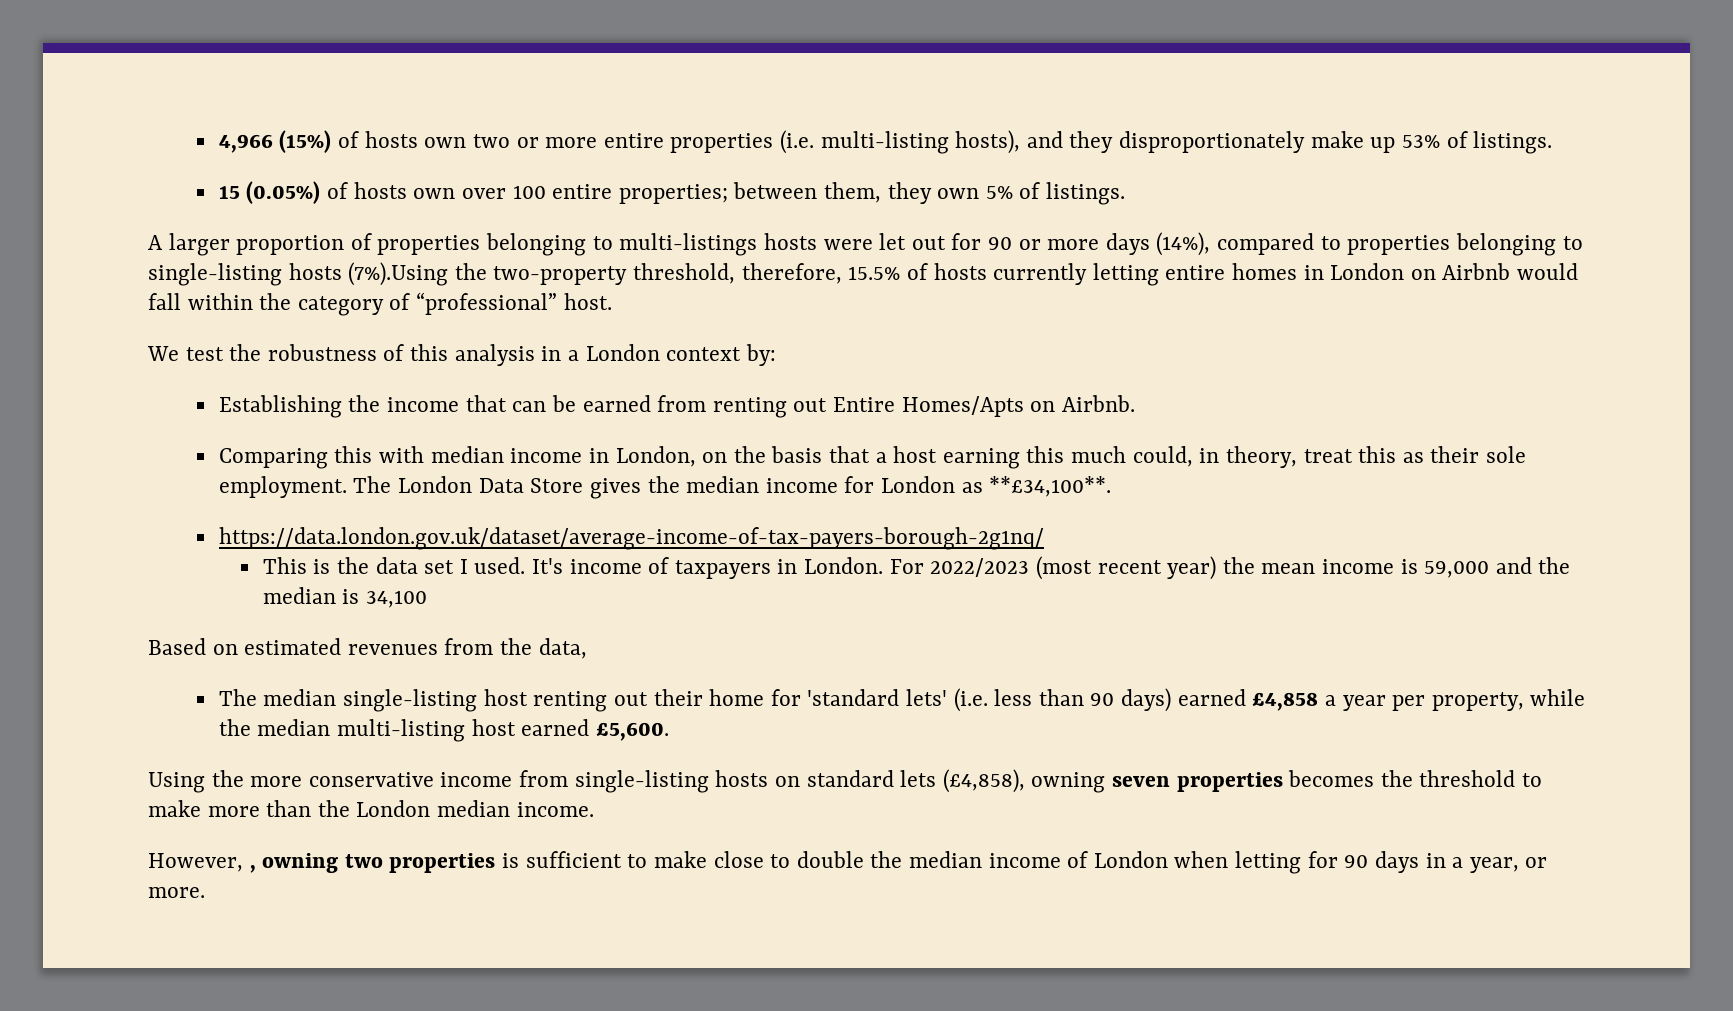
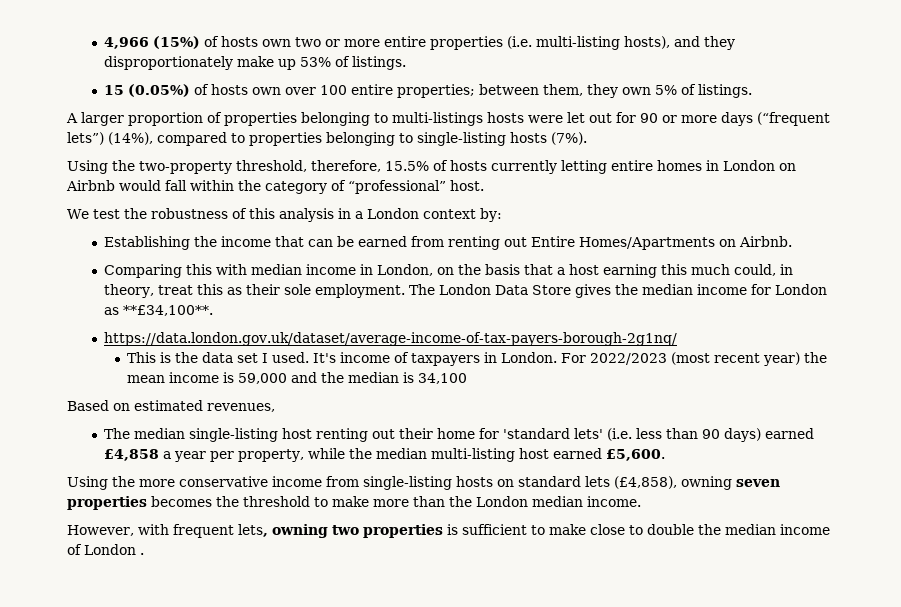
- A larger proportion of properties belonging to multi-listings hosts were let out for 90 or more days (14%), compared to properties belonging to single-listing hosts (7%).Using the two-property threshold, therefore, 15.5% of hosts currently letting entire homes in London on Airbnb would fall within the category of “professional” host.
+ A larger proportion of properties belonging to multi-listings hosts were let out for 90 or more days (“frequent lets”) (14%), compared to properties belonging to single-listing hosts (7%).
+ Using the two-property threshold, therefore, 15.5% of hosts currently letting entire homes in London on Airbnb would fall within the category of “professional” host.
- Establishing the income that can be earned from renting out Entire Homes/Apts on Airbnb.
+ Establishing the income that can be earned from renting out Entire Homes/Apartments on Airbnb.
- Based on estimated revenues from the data,
+ Based on estimated revenues,
- However, , owning two properties is sufficient to make close to double the median income of London when letting for 90 days in a year, or more.
+ However, with frequent lets, owning two properties is sufficient to make close to double the median income of London .

